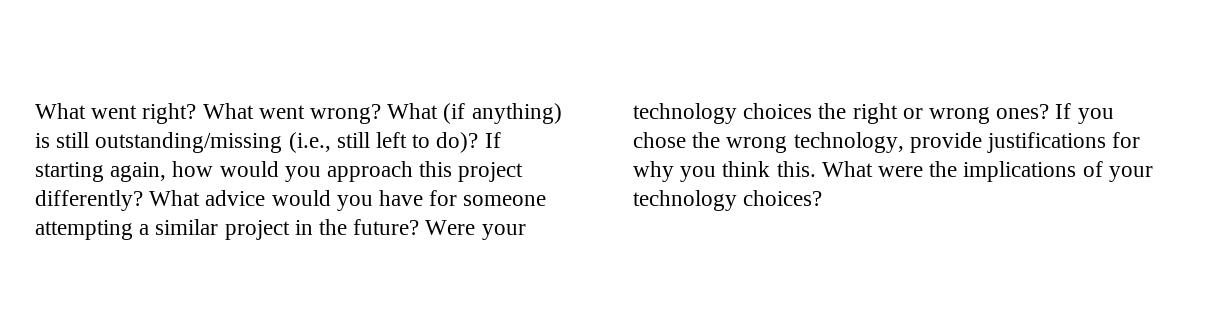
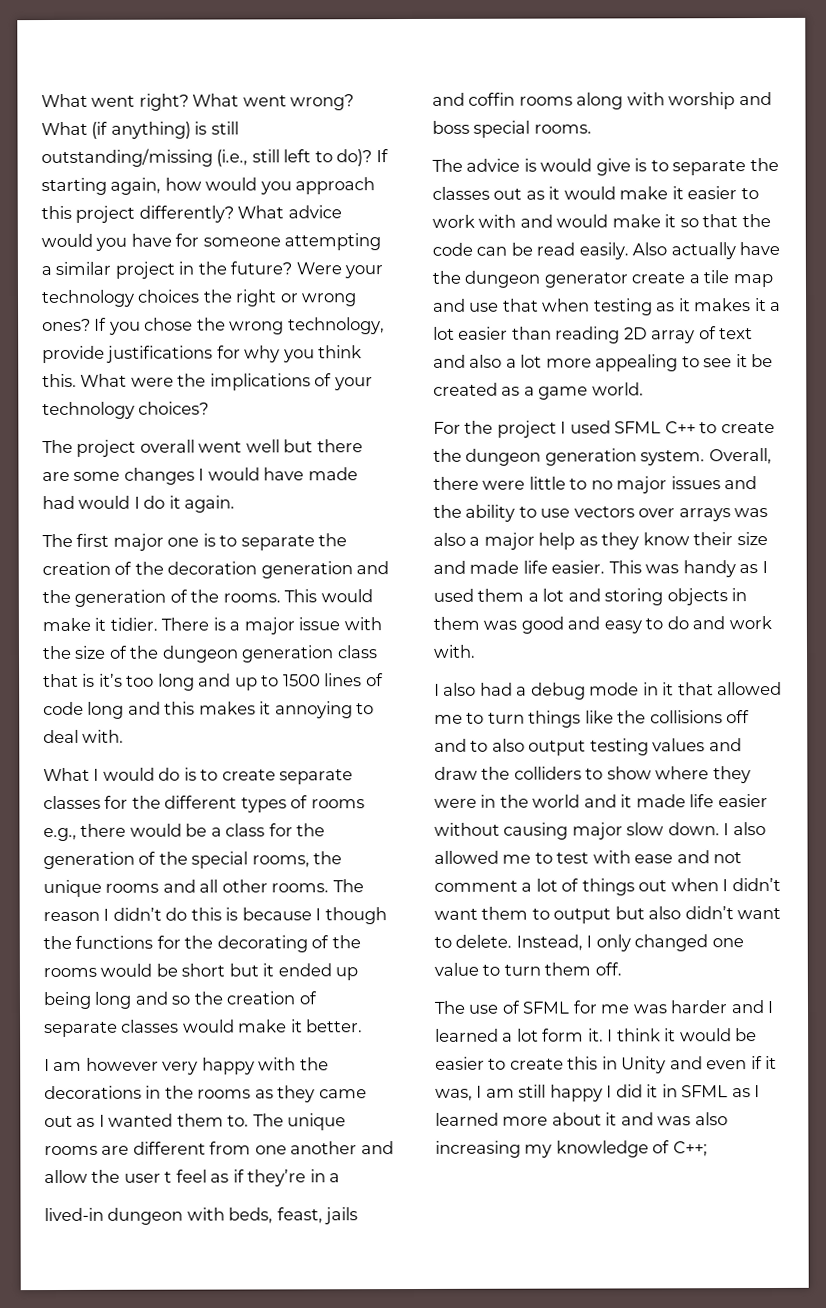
+ The project overall went well but there are some changes I would have made had would I do it again.
+ The first major one is to separate the creation of the decoration generation and the generation of the rooms. This would make it tidier. There is a major issue with the size of the dungeon generation class that is it’s too long and up to 1500 lines of code long and this makes it annoying to deal with.
+ What I would do is to create separate classes for the different types of rooms e.g., there would be a class for the generation of the special rooms, the unique rooms and all other rooms. The reason I didn’t do this is because I though the functions for the decorating of the rooms would be short but it ended up being long and so the creation of separate classes would make it better.
+ I am however very happy with the decorations in the rooms as they came out as I wanted them to. The unique rooms are different from one another and allow the user t feel as if they’re in a
+ lived-in dungeon with beds, feast, jails and coffin rooms along with worship and boss special rooms.
+ The advice is would give is to separate the classes out as it would make it easier to work with and would make it so that the code can be read easily. Also actually have the dungeon generator create a tile map and use that when testing as it makes it a lot easier than reading 2D array of text and also a lot more appealing to see it be created as a game world.
+ For the project I used SFML C++ to create the dungeon generation system. Overall, there were little to no major issues and the ability to use vectors over arrays was also a major help as they know their size and made life easier. This was handy as I used them a lot and storing objects in them was good and easy to do and work with.
+ I also had a debug mode in it that allowed me to turn things like the collisions off and to also output testing values and draw the colliders to show where they were in the world and it made life easier without causing major slow down. I also allowed me to test with ease and not comment a lot of things out when I didn’t want them to output but also didn’t want to delete. Instead, I only changed one value to turn them off.
+ The use of SFML for me was harder and I learned a lot form it. I think it would be easier to create this in Unity and even if it was, I am still happy I did it in SFML as I learned more about it and was also increasing my knowledge of C++;

